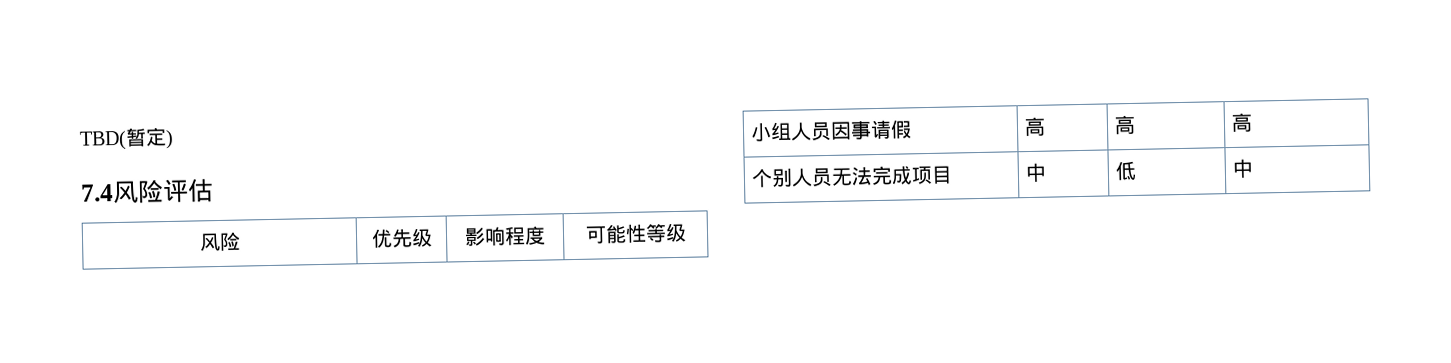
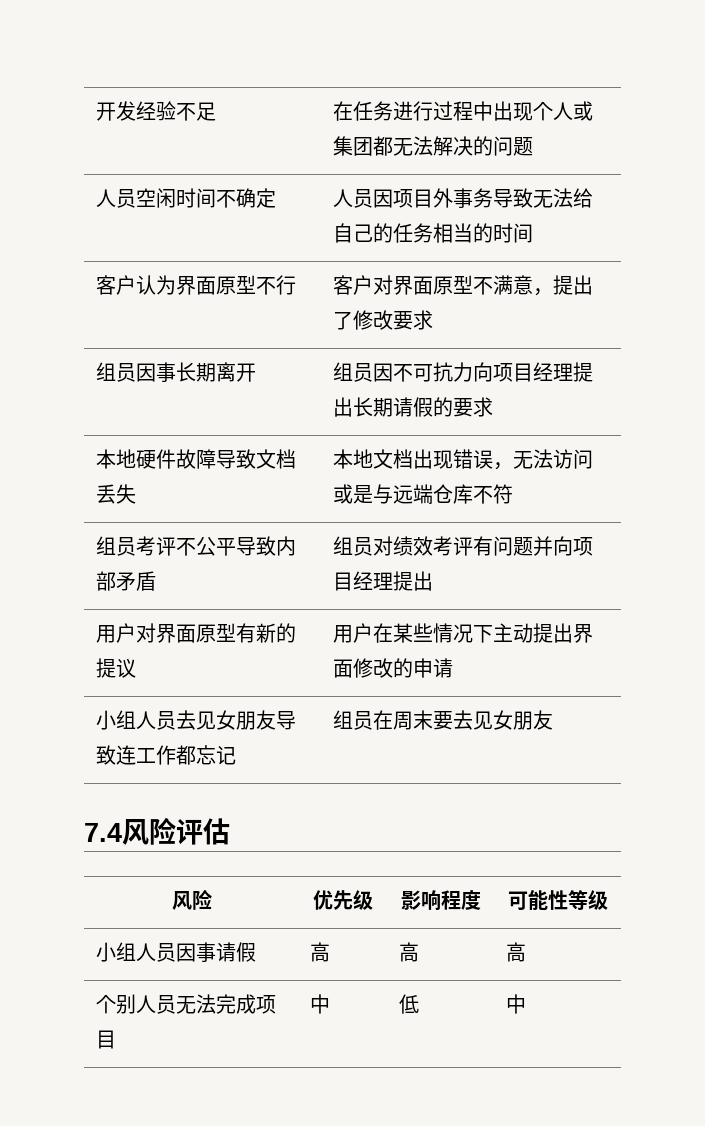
- TBD(暂定)
+ 开发经验不足 | 在任务进行过程中出现个人或集团都无法解决的问题
+ 人员空闲时间不确定 | 人员因项目外事务导致无法给自己的任务相当的时间
+ 客户认为界面原型不行 | 客户对界面原型不满意，提出了修改要求
+ 组员因事长期离开 | 组员因不可抗力向项目经理提出长期请假的要求
+ 本地硬件故障导致文档丢失 | 本地文档出现错误，无法访问或是与远端仓库不符
+ 组员考评不公平导致内部矛盾 | 组员对绩效考评有问题并向项目经理提出
+ 用户对界面原型有新的提议 | 用户在某些情况下主动提出界面修改的申请
+ 小组人员去见女朋友导致连工作都忘记 | 组员在周末要去见女朋友

